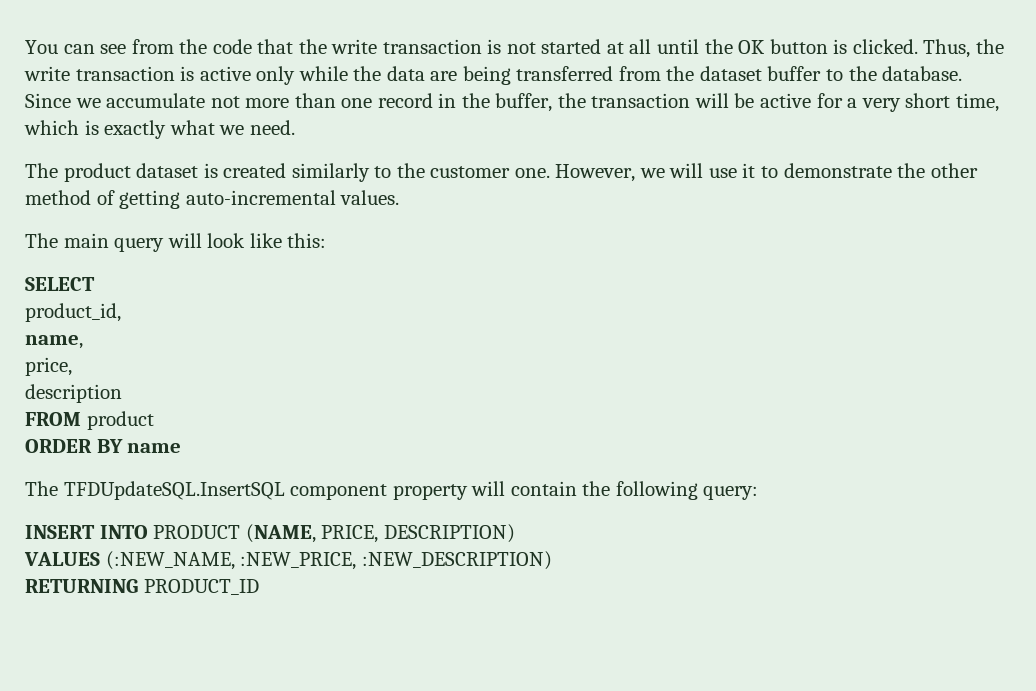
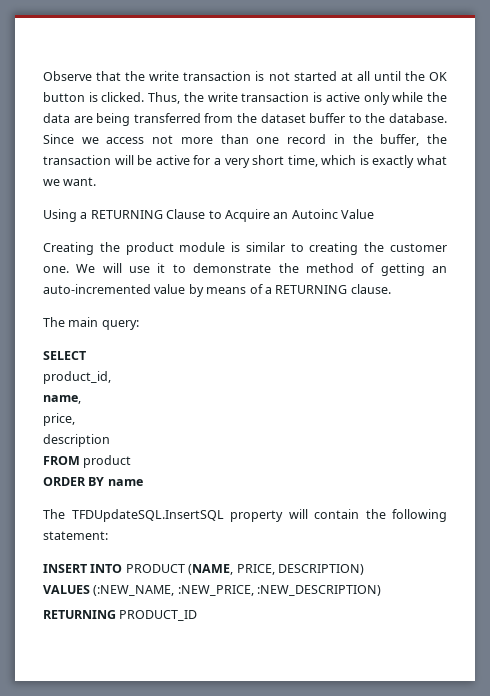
- You can see from the code that the write transaction is not started at all until the OK button is clicked.
+ Observe that the write transaction is not started at all until the OK button is clicked.
- Since we accumulate not more than one record in the buffer, the transaction will be active for a very short time, which is exactly what we need.
- The product dataset is created similarly to the customer one.
+ Since we access not more than one record in the buffer, the transaction will be active for a very short time, which is exactly what we want.
+ Using a RETURNING Clause to Acquire an Autoinc Value
+ Creating the product module is similar to creating the customer one.
- However, we will use it to demonstrate the other method of getting auto-incremental values.
- The main query will look like this:
+ We will use it to demonstrate the method of getting an auto-incremented value by means of a RETURNING clause.
+ The main query:
- The TFDUpdateSQL.InsertSQL component property will contain the following query:
+ The TFDUpdateSQL.InsertSQL property will contain the following statement:

